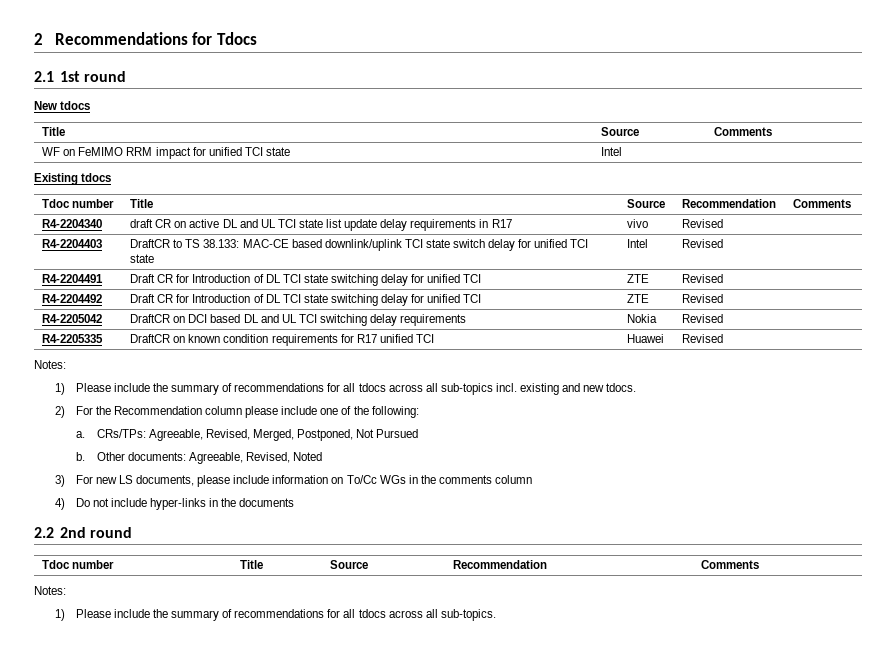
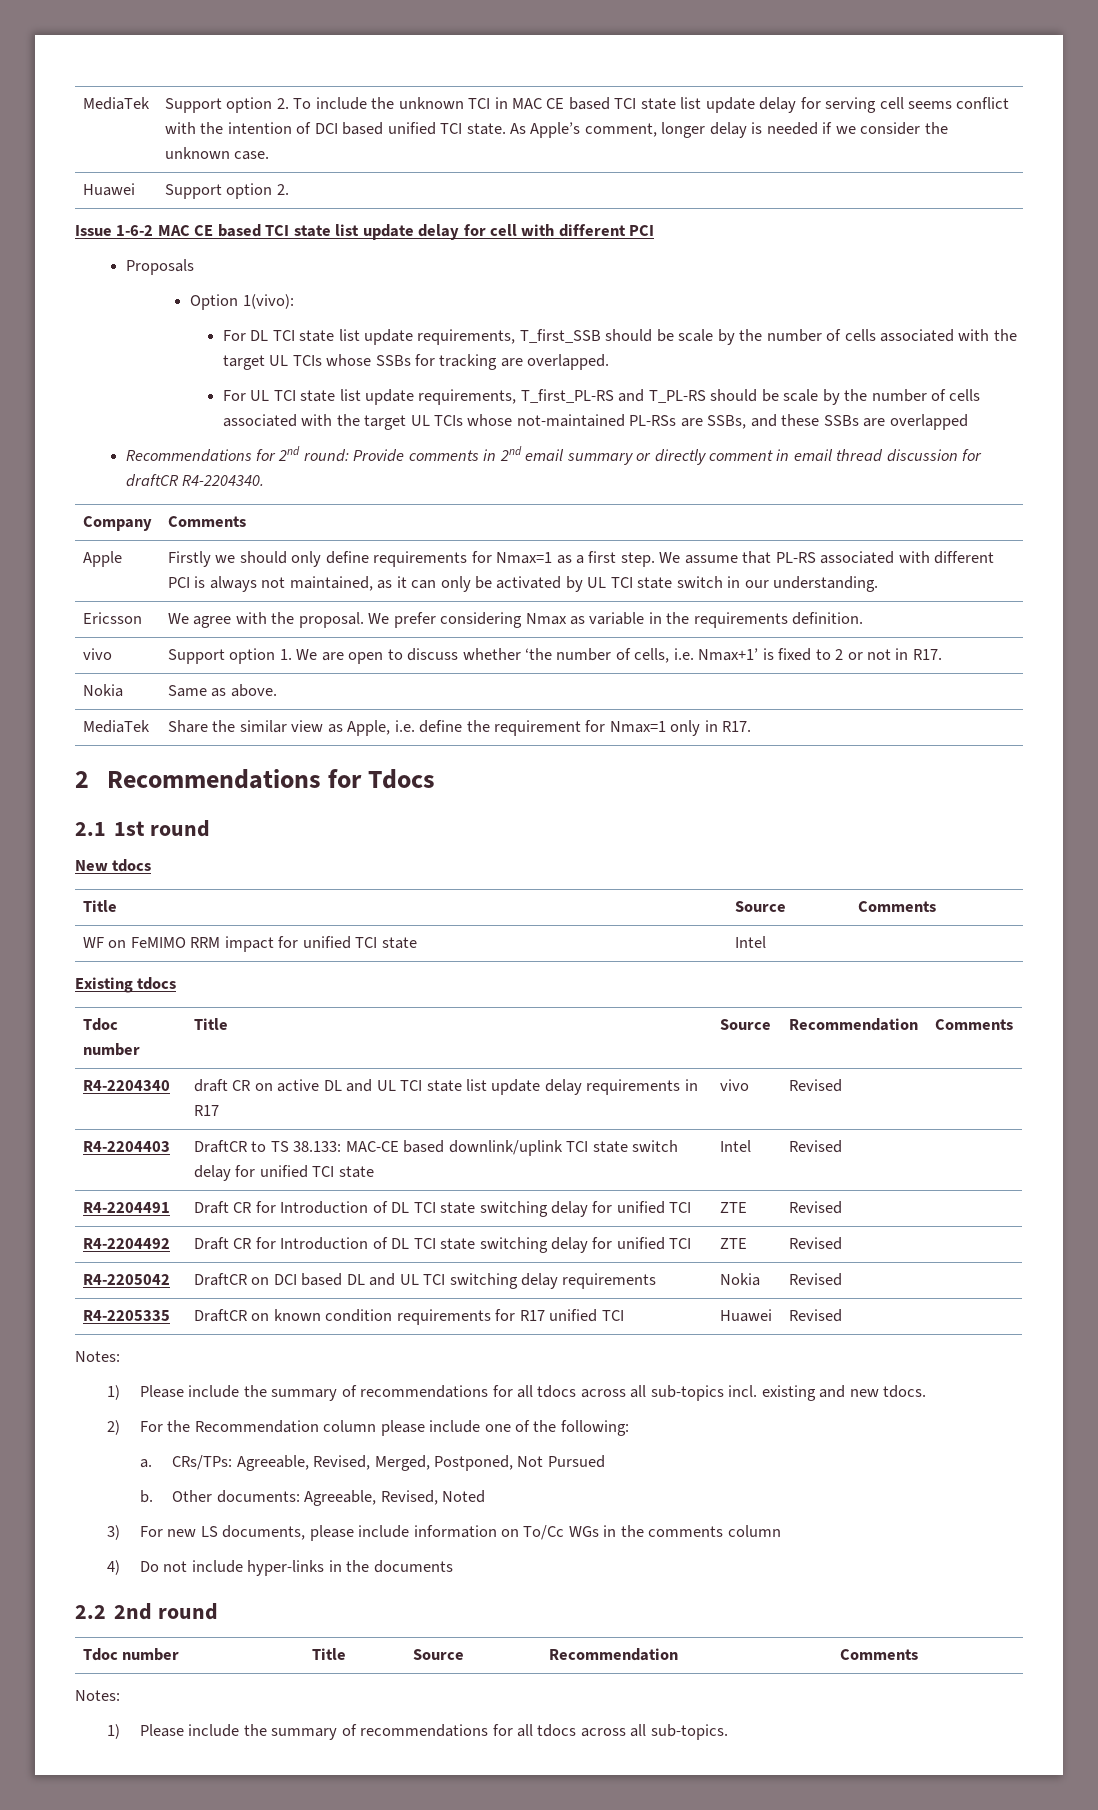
+ MediaTek | Support option 2. To include the unknown TCI in MAC CE based TCI state list update delay for serving cell seems conflict with the intention of DCI based unified TCI state. As Apple’s comment, longer delay is needed if we consider the unknown case.
+ Huawei | Support option 2.
+ Issue 1-6-2 MAC CE based TCI state list update delay for cell with different PCI
+ Proposals
+ Option 1(vivo):
+ For DL TCI state list update requirements, T_first_SSB should be scale by the number of cells associated with the target UL TCIs whose SSBs for tracking are overlapped.
+ For UL TCI state list update requirements, T_first_PL-RS and T_PL-RS should be scale by the number of cells associated with the target UL TCIs whose not-maintained PL-RSs are SSBs, and these SSBs are overlapped
+ Recommendations for 2nd round: Provide comments in 2nd email summary or directly comment in email thread discussion for draftCR R4-2204340.
+ Company | Comments
+ Apple | Firstly we should only define requirements for Nmax=1 as a first step. We assume that PL-RS associated with different PCI is always not maintained, as it can only be activated by UL TCI state switch in our understanding.
+ Ericsson | We agree with the proposal. We prefer considering Nmax as variable in the requirements definition.
+ vivo | Support option 1. We are open to discuss whether ‘the number of cells, i.e. Nmax+1’ is fixed to 2 or not in R17.
+ Nokia | Same as above.
+ MediaTek | Share the similar view as Apple, i.e. define the requirement for Nmax=1 only in R17.

